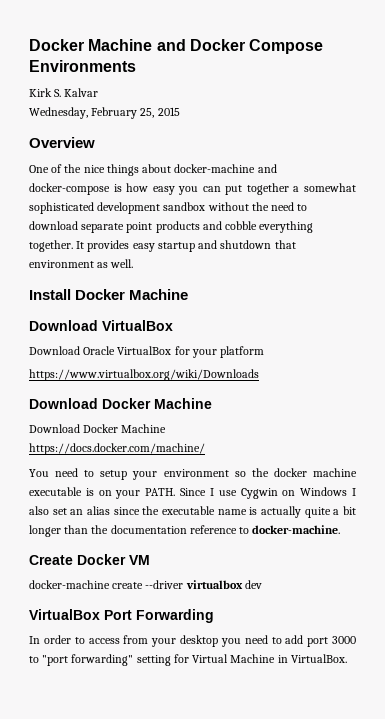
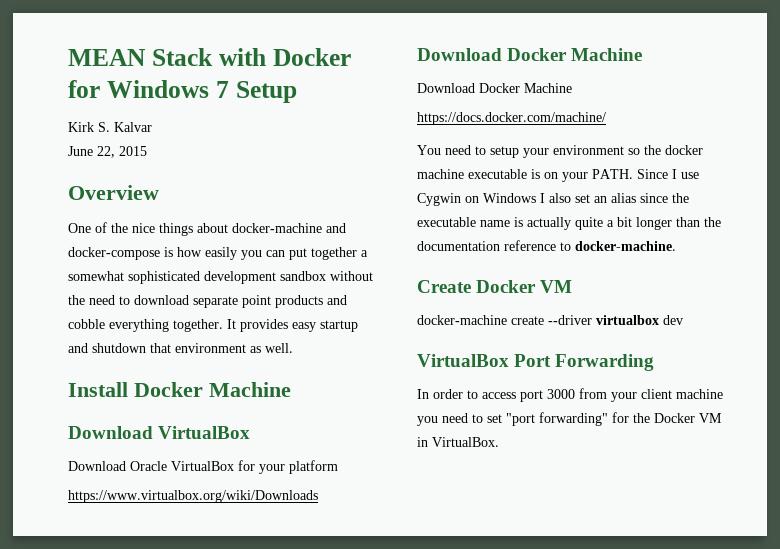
- Docker Machine and Docker Compose Environments
+ MEAN Stack with Docker for Windows 7 Setup
- Wednesday, February 25, 2015
+ June 22, 2015
- One of the nice things about docker-machine and docker-compose is how easy you can put together a somewhat sophisticated development sandbox without the need to download separate point products and cobble everything together.
+ One of the nice things about docker-machine and docker-compose is how easily you can put together a somewhat sophisticated development sandbox without the need to download separate point products and cobble everything together.
- In order to access from your desktop you need to add port 3000 to "port forwarding" setting for Virtual Machine in VirtualBox.
+ In order to access port 3000 from your client machine you need to set "port forwarding" for the Docker VM in VirtualBox.

